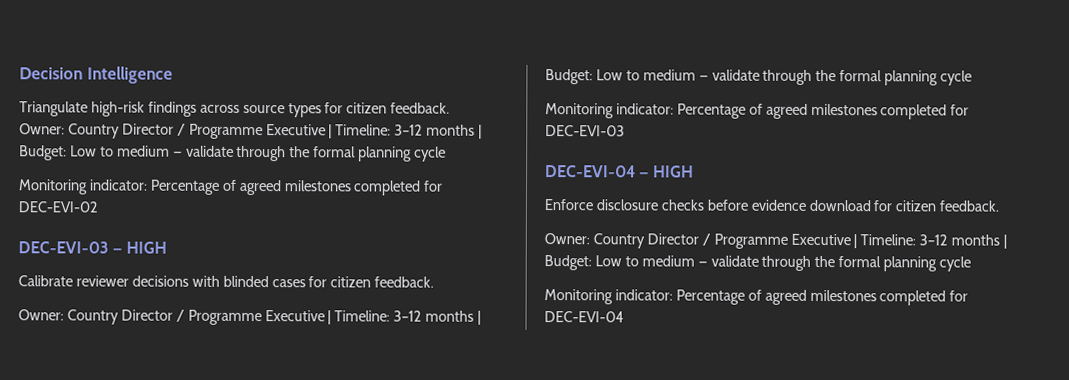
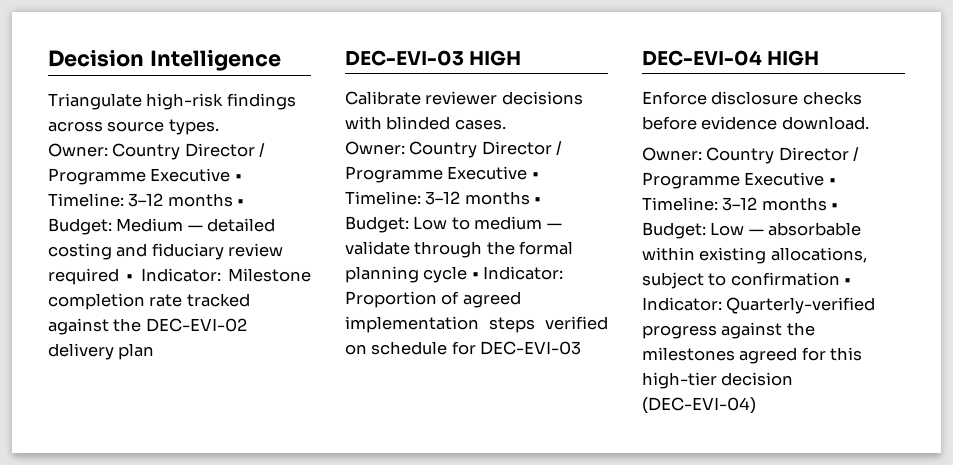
- Triangulate high-risk findings across source types for citizen feedback.
- Owner: Country Director / Programme Executive | Timeline: 3–12 months | Budget: Low to medium — validate through the formal planning cycle
- Monitoring indicator: Percentage of agreed milestones completed for DEC-EVI-02
- DEC-EVI-03 — HIGH
- Calibrate reviewer decisions with blinded cases for citizen feedback.
- Owner: Country Director / Programme Executive | Timeline: 3–12 months | Budget: Low to medium — validate through the formal planning cycle
- Monitoring indicator: Percentage of agreed milestones completed for DEC-EVI-03
- DEC-EVI-04 — HIGH
- Enforce disclosure checks before evidence download for citizen feedback.
- Owner: Country Director / Programme Executive | Timeline: 3–12 months | Budget: Low to medium — validate through the formal planning cycle
- Monitoring indicator: Percentage of agreed milestones completed for DEC-EVI-04
+ Triangulate high-risk findings across source types.
+ Owner: Country Director / Programme Executive • Timeline: 3–12 months • Budget: Medium — detailed costing and fiduciary review required • Indicator: Milestone completion rate tracked against the DEC-EVI-02 delivery plan
+ DEC-EVI-03 HIGH
+ Calibrate reviewer decisions with blinded cases.
+ Owner: Country Director / Programme Executive • Timeline: 3–12 months • Budget: Low to medium — validate through the formal planning cycle • Indicator: Proportion of agreed implementation steps verified on schedule for DEC-EVI-03
+ DEC-EVI-04 HIGH
+ Enforce disclosure checks before evidence download.
+ Owner: Country Director / Programme Executive • Timeline: 3–12 months • Budget: Low — absorbable within existing allocations, subject to confirmation • Indicator: Quarterly-verified progress against the milestones agreed for this high-tier decision (DEC-EVI-04)

